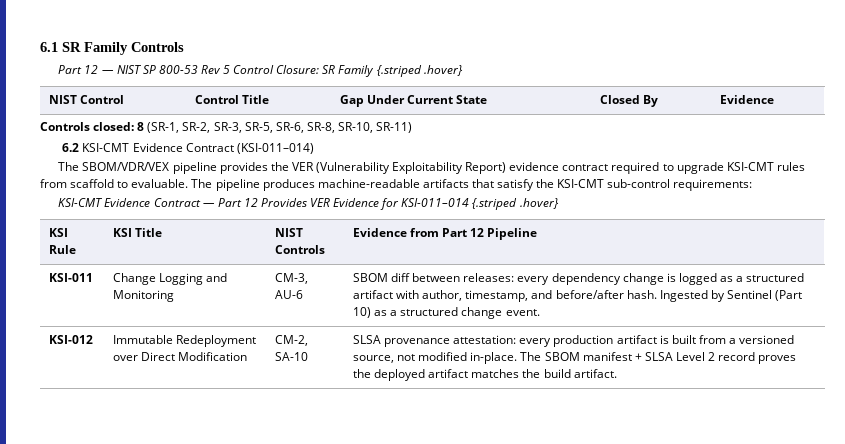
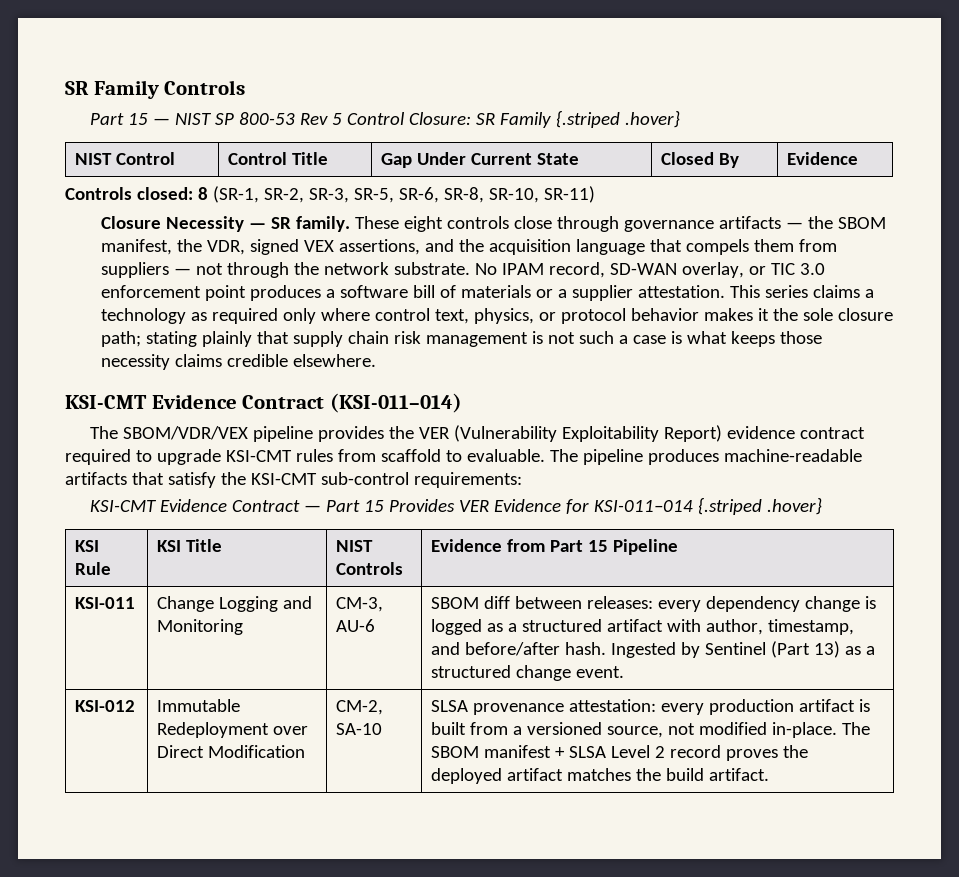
- 6.1 SR Family Controls
+ SR Family Controls
- Part 12 — NIST SP 800-53 Rev 5 Control Closure: SR Family {.striped .hover}
+ Part 15 — NIST SP 800-53 Rev 5 Control Closure: SR Family {.striped .hover}
- 6.2 KSI-CMT Evidence Contract (KSI-011–014)
+ Closure Necessity — SR family. These eight controls close through governance artifacts — the SBOM manifest, the VDR, signed VEX assertions, and the acquisition language that compels them from suppliers — not through the network substrate. No IPAM record, SD-WAN overlay, or TIC 3.0 enforcement point produces a software bill of materials or a supplier attestation. This series claims a technology as required only where control text, physics, or protocol behavior makes it the sole closure path; stating plainly that supply chain risk management is not such a case is what keeps those necessity claims credible elsewhere.
+ KSI-CMT Evidence Contract (KSI-011–014)
- KSI-CMT Evidence Contract — Part 12 Provides VER Evidence for KSI-011–014 {.striped .hover}
+ KSI-CMT Evidence Contract — Part 15 Provides VER Evidence for KSI-011–014 {.striped .hover}
- KSI Rule | KSI Title | NIST Controls | Evidence from Part 12 Pipeline
+ KSI Rule | KSI Title | NIST Controls | Evidence from Part 15 Pipeline
- KSI-011 | Change Logging and Monitoring | CM-3, AU-6 | SBOM diff between releases: every dependency change is logged as a structured artifact with author, timestamp, and before/after hash. Ingested by Sentinel (Part 10) as a structured change event.
+ KSI-011 | Change Logging and Monitoring | CM-3, AU-6 | SBOM diff between releases: every dependency change is logged as a structured artifact with author, timestamp, and before/after hash. Ingested by Sentinel (Part 13) as a structured change event.

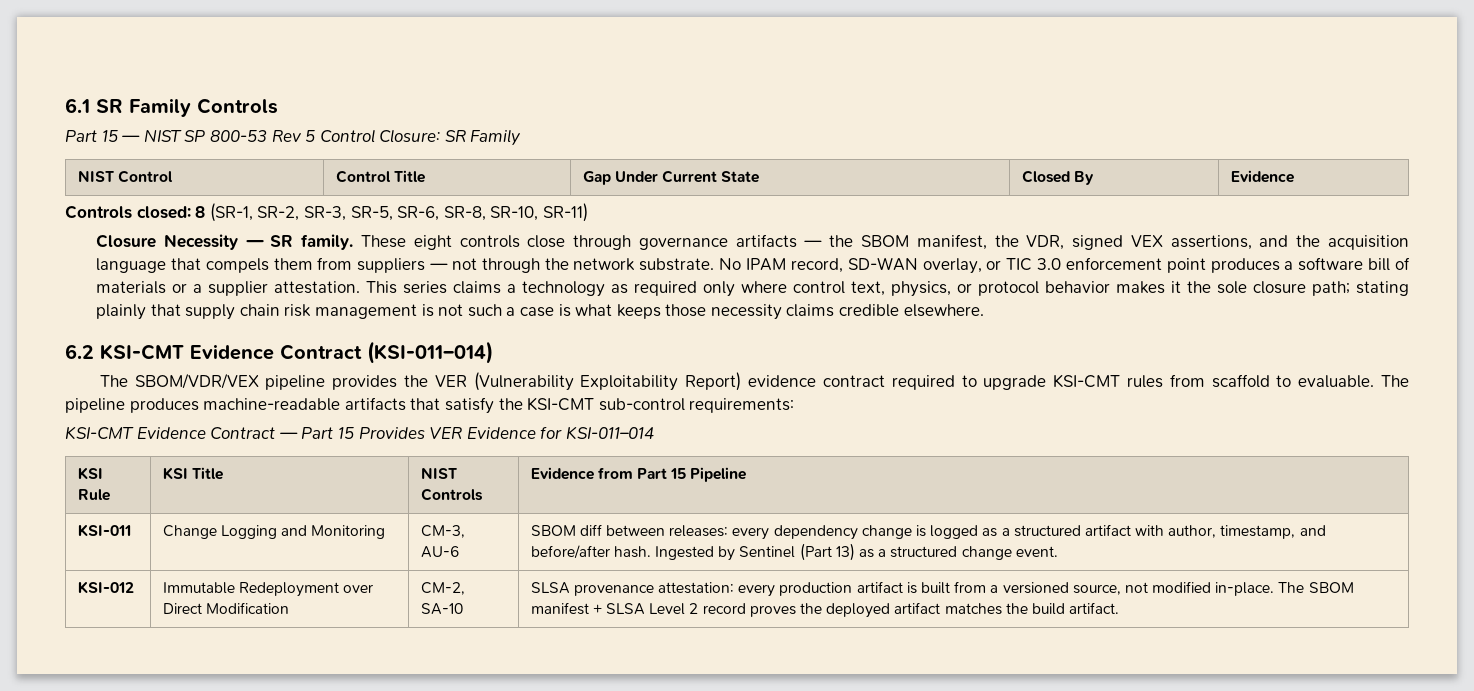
- SR Family Controls
+ 6.1 SR Family Controls
- Part 15 — NIST SP 800-53 Rev 5 Control Closure: SR Family {.striped .hover}
+ Part 15 — NIST SP 800-53 Rev 5 Control Closure: SR Family
- KSI-CMT Evidence Contract (KSI-011–014)
+ 6.2 KSI-CMT Evidence Contract (KSI-011–014)
- KSI-CMT Evidence Contract — Part 15 Provides VER Evidence for KSI-011–014 {.striped .hover}
+ KSI-CMT Evidence Contract — Part 15 Provides VER Evidence for KSI-011–014

